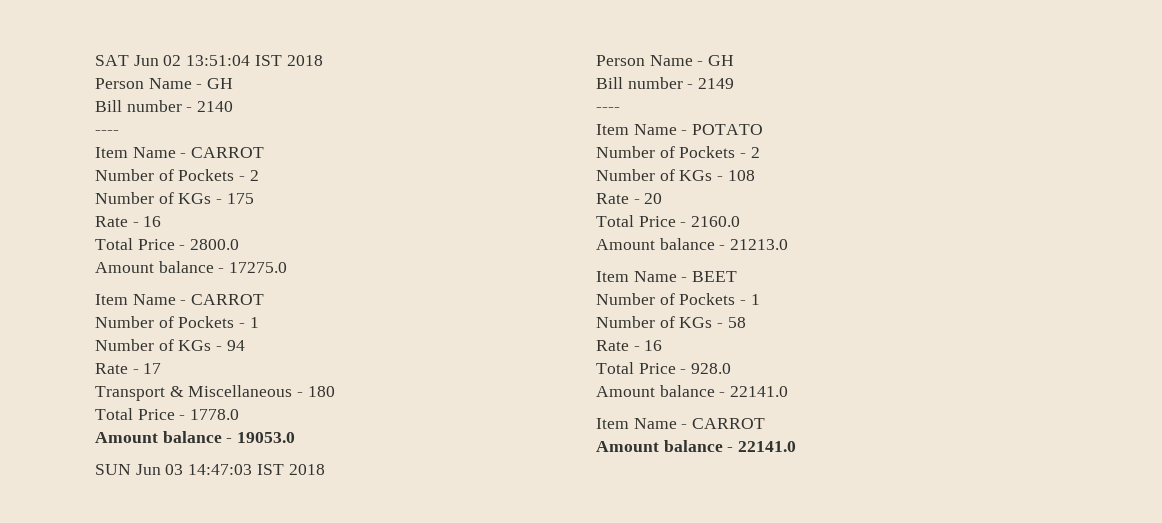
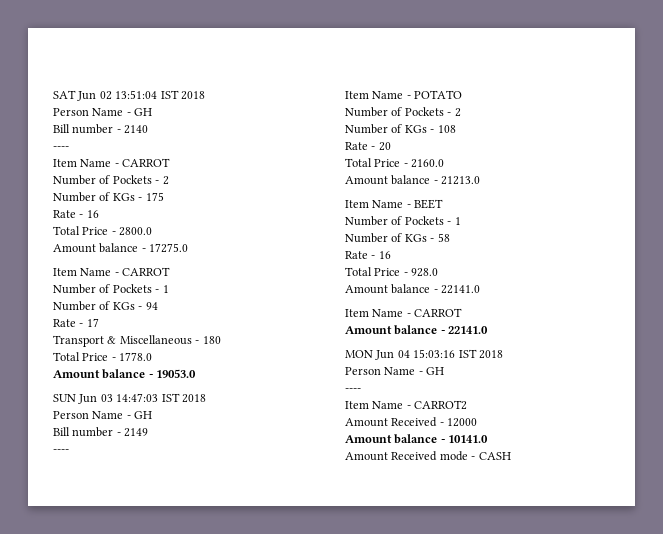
+ MON Jun 04 15:03:16 IST 2018
+ Person Name - GH
+ ----
+ Item Name - CARROT2
+ Amount Received - 12000
+ Amount balance - 10141.0
+ Amount Received mode - CASH

